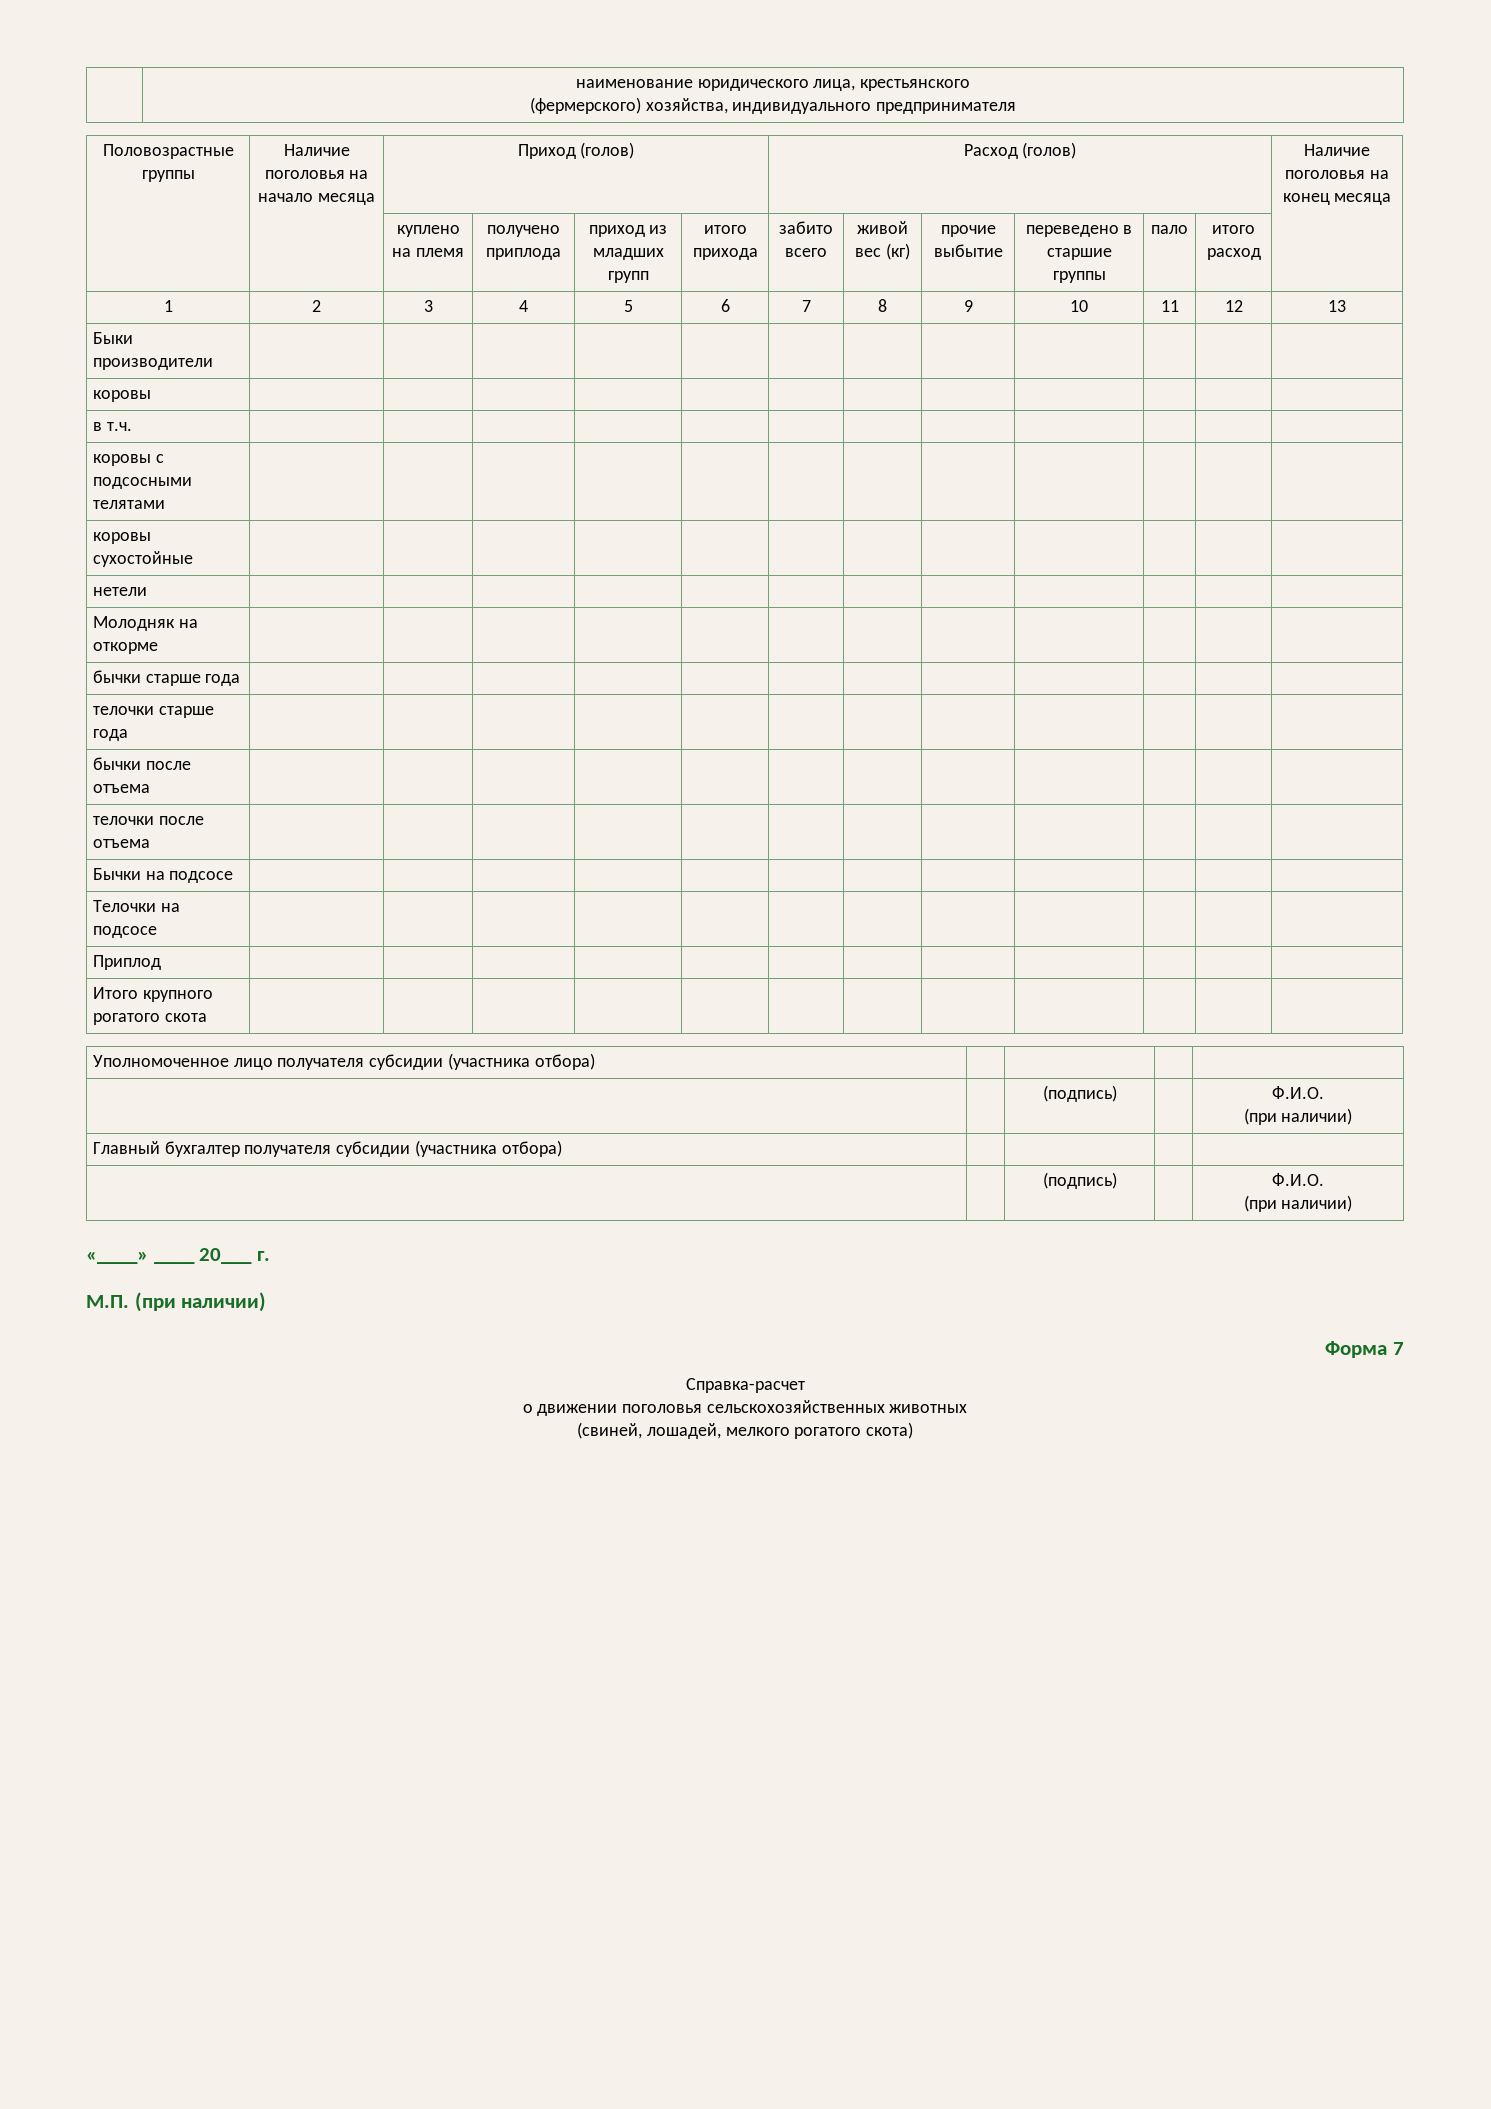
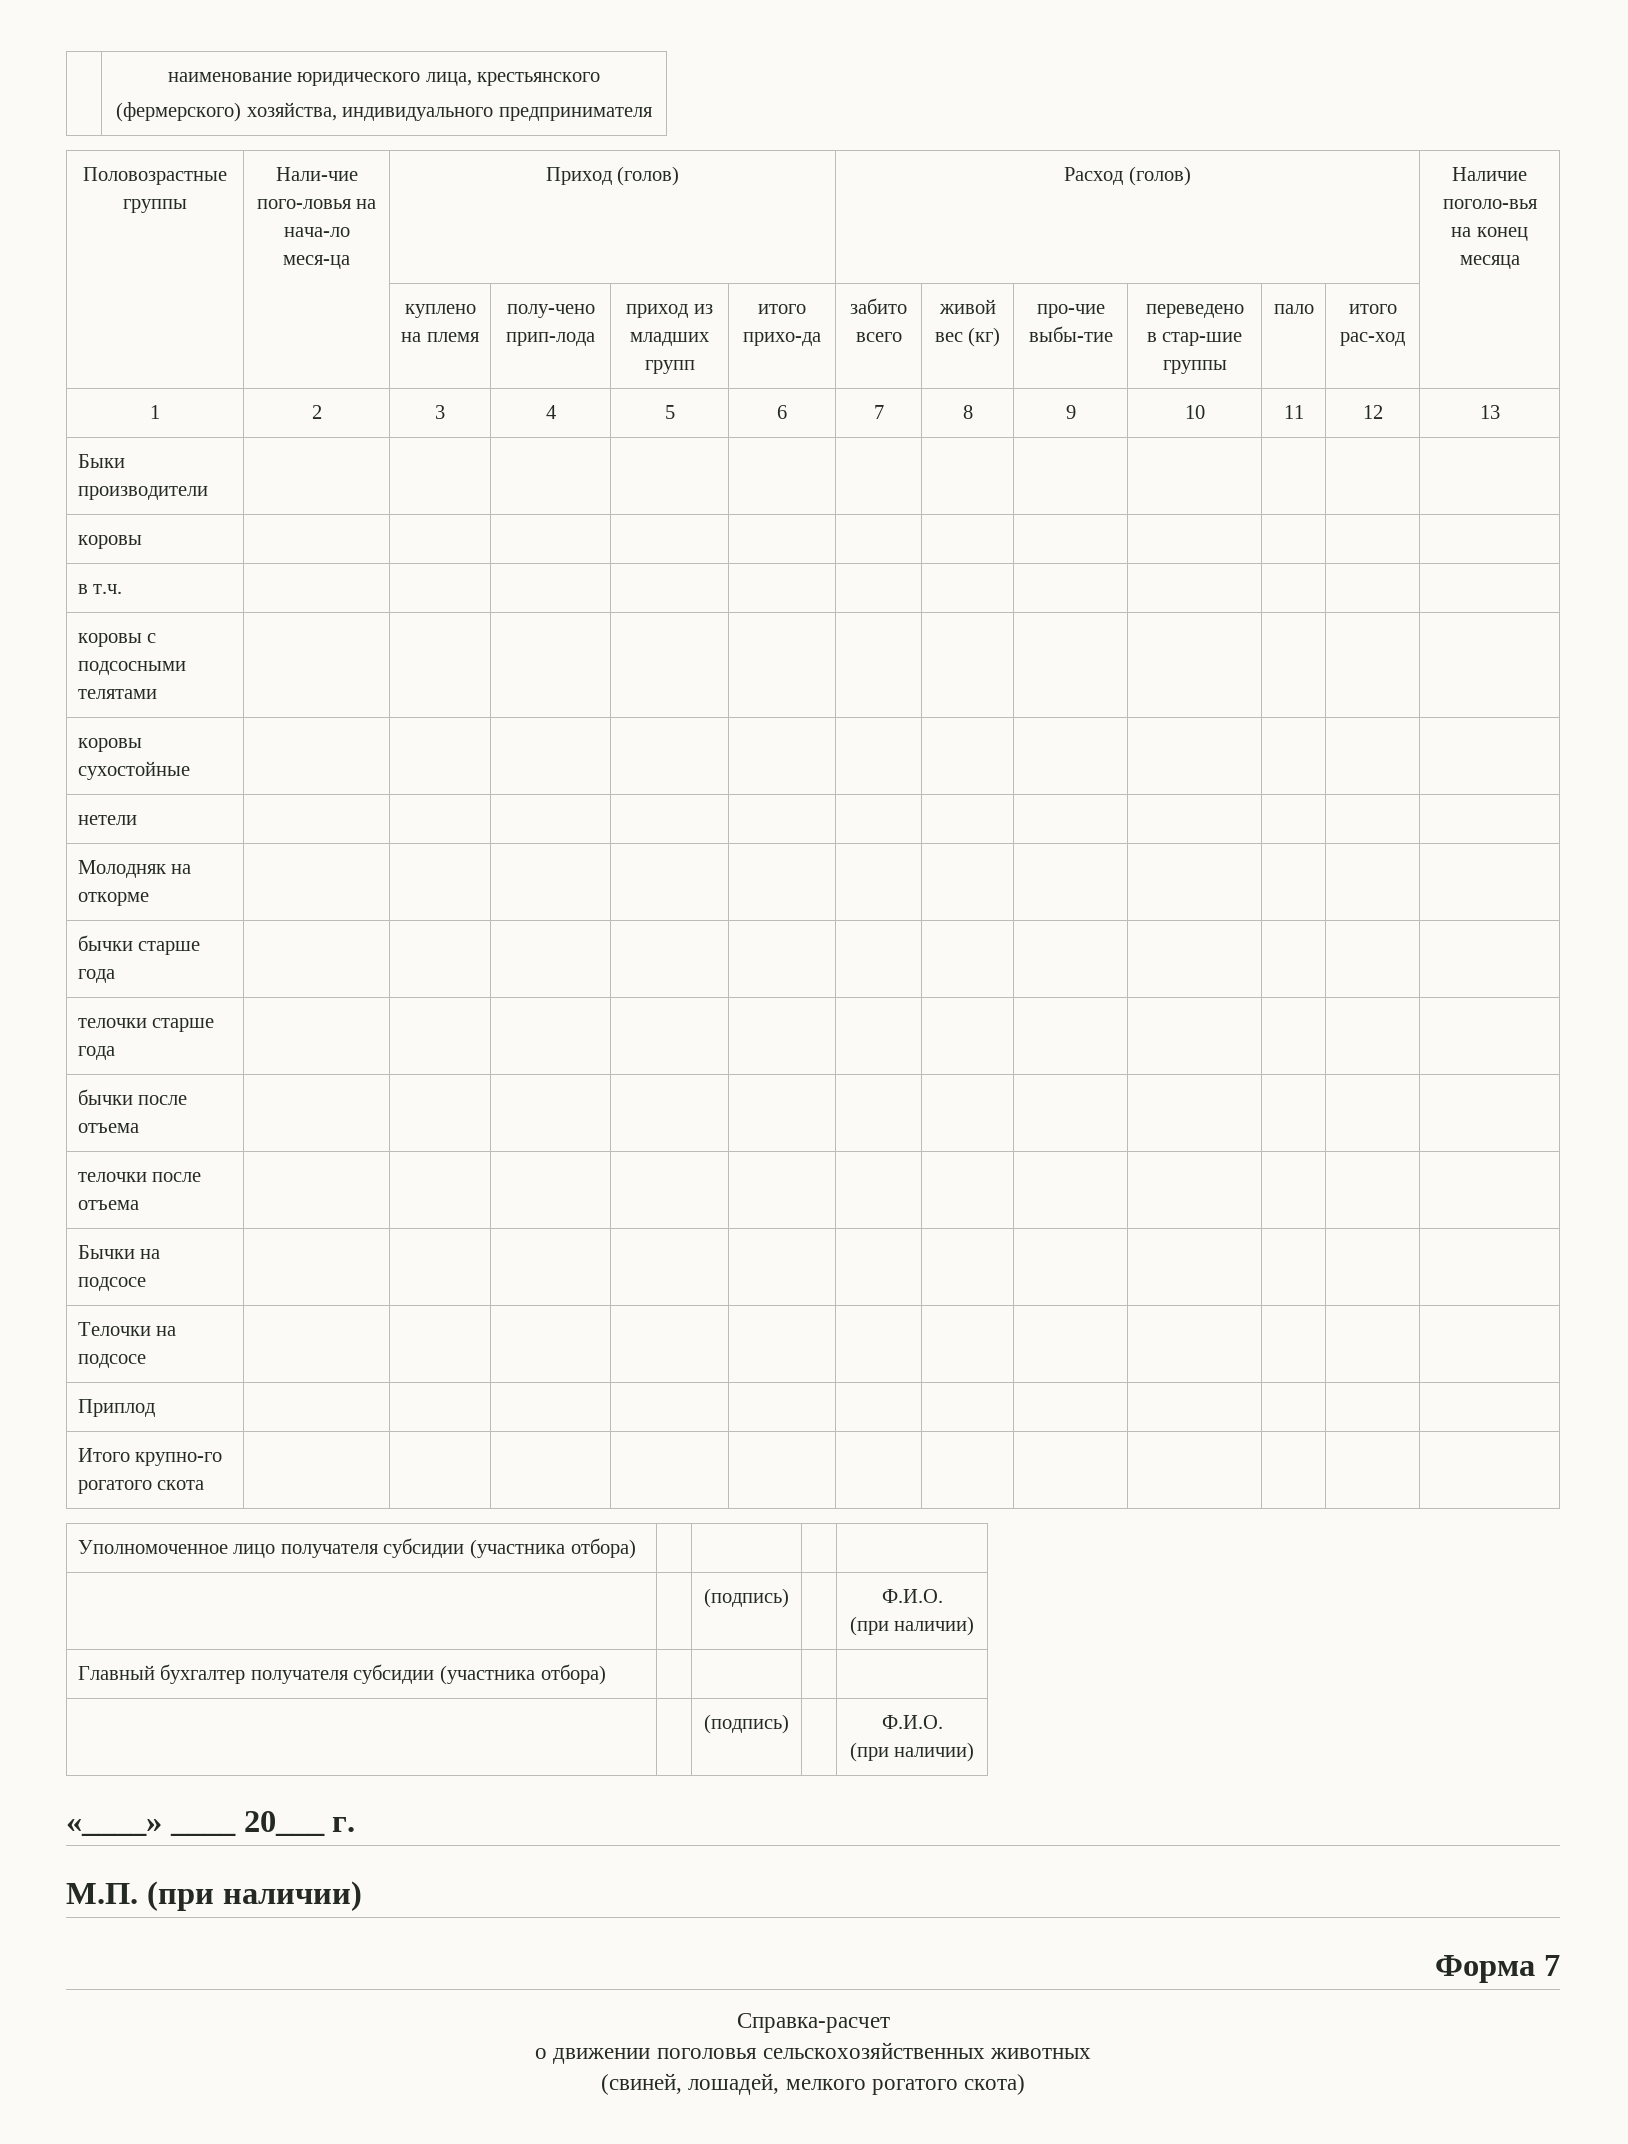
- Половозрастные группы | Наличие поголовья на начало месяца | Приход (голов) | Расход (голов) | Наличие поголовья на конец месяца
+ Половозрастные группы | Нали-чие пого-ловья на нача-ло меся-ца | Приход (голов) | Расход (голов) | Наличие поголо-вья на конец месяца
- | | куплено на племя | получено приплода | приход из младших групп | итого прихода | забито всего | живой вес (кг) | прочие выбытие | переведено в старшие группы | пало | итого расход |
+ | | куплено на племя | полу-чено прип-лода | приход из младших групп | итого прихо-да | забито всего | живой вес (кг) | про-чие выбы-тие | переведено в стар-шие группы | пало | итого рас-ход |
- Итого крупного рогатого скота | | | | | | | | | | | |
+ Итого крупно-го рогатого скота | | | | | | | | | | | |

